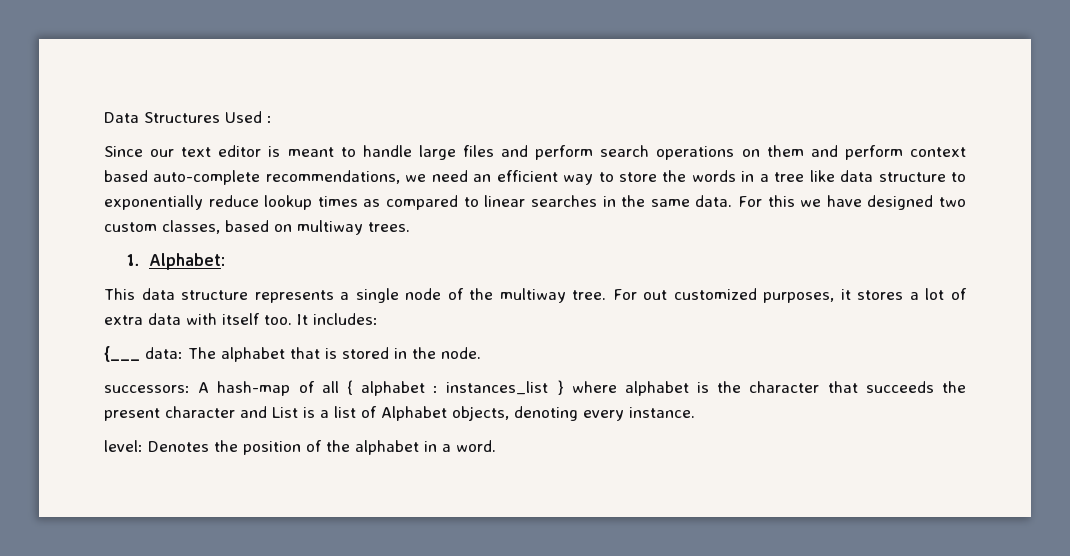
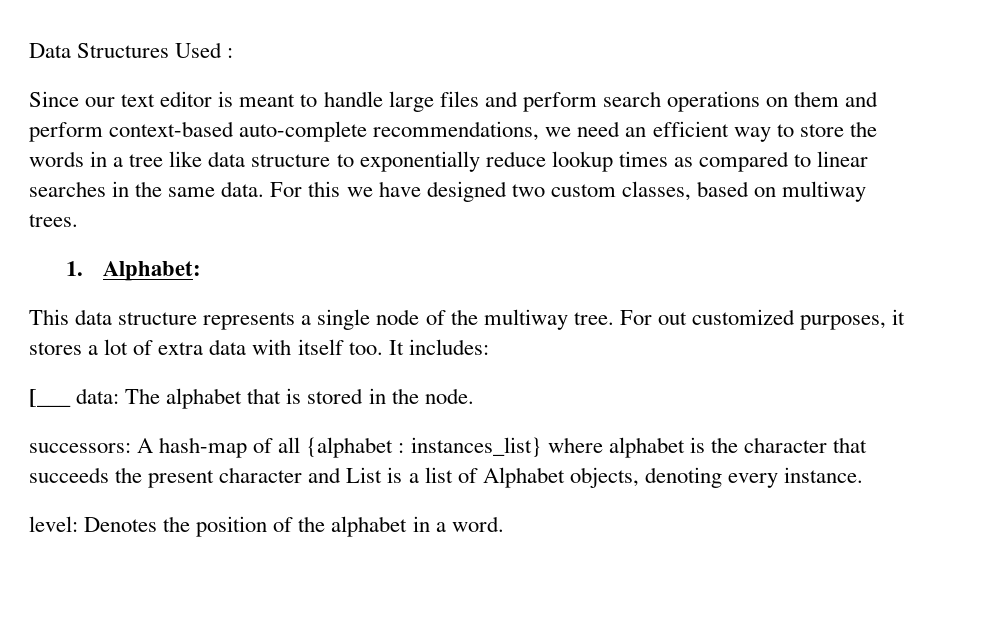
- Since our text editor is meant to handle large files and perform search operations on them and perform context based auto-complete recommendations, we need an efficient way to store the words in a tree like data structure to exponentially reduce lookup times as compared to linear searches in the same data.
+ Since our text editor is meant to handle large files and perform search operations on them and perform context-based auto-complete recommendations, we need an efficient way to store the words in a tree like data structure to exponentially reduce lookup times as compared to linear searches in the same data.
- {___ data: The alphabet that is stored in the node.
+ [___ data: The alphabet that is stored in the node.
- successors: A hash-map of all { alphabet : instances_list } where alphabet is the character that succeeds the present character and List is a list of Alphabet objects, denoting every instance.
+ successors: A hash-map of all {alphabet : instances_list} where alphabet is the character that succeeds the present character and List is a list of Alphabet objects, denoting every instance.

